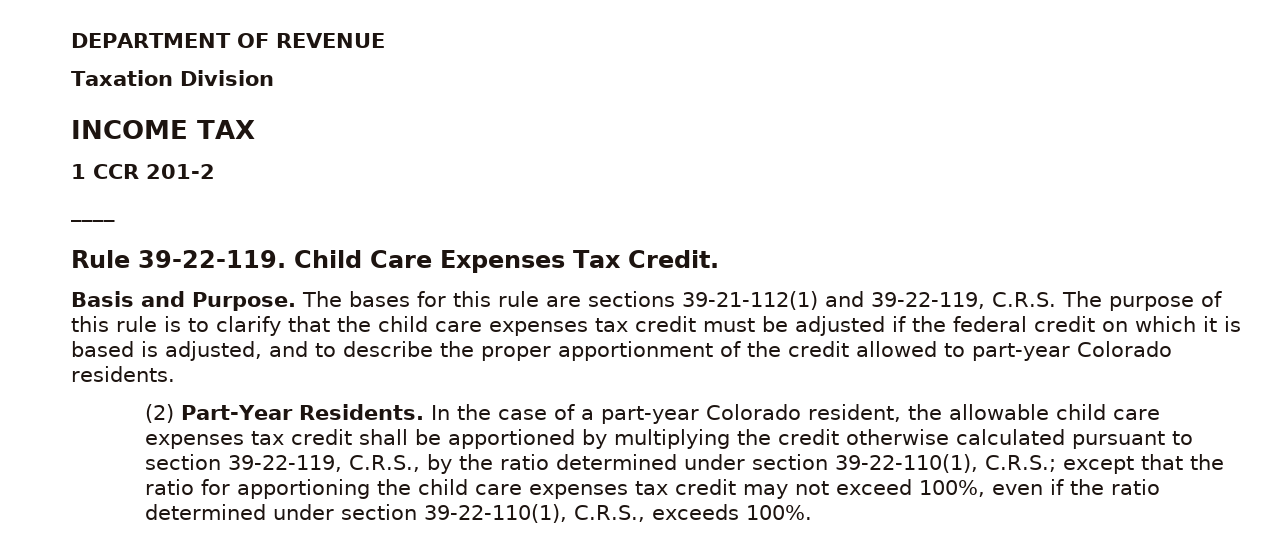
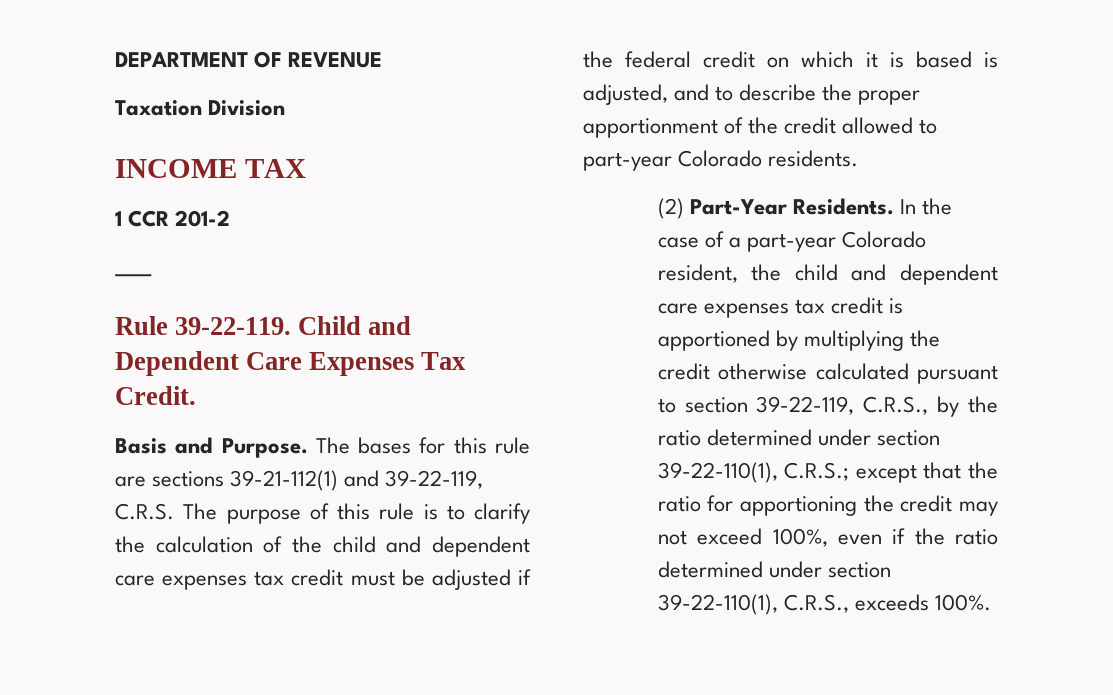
- Child Care Expenses Tax Credit.
+ Child and Dependent Care Expenses Tax Credit.
- The bases for this rule are sections 39-21-112(1) and 39-22-119, C.R.S. The purpose of this rule is to clarify that the child care expenses tax credit must be adjusted if the federal credit on which it is based is adjusted, and to describe the proper apportionment of the credit allowed to part-year Colorado residents.
+ The bases for this rule are sections 39-21-112(1) and 39-22-119, C.R.S. The purpose of this rule is to clarify the calculation of the child and dependent care expenses tax credit must be adjusted if the federal credit on which it is based is adjusted, and to describe the proper apportionment of the credit allowed to part-year Colorado residents.
- In the case of a part-year Colorado resident, the allowable child care expenses tax credit shall be apportioned by multiplying the credit otherwise calculated pursuant to section 39-22-119, C.R.S., by the ratio determined under section 39-22-110(1), C.R.S.; except that the ratio for apportioning the child care expenses tax credit may not exceed 100%, even if the ratio determined under section 39-22-110(1), C.R.S., exceeds 100%.
+ In the case of a part-year Colorado resident, the child and dependent care expenses tax credit is apportioned by multiplying the credit otherwise calculated pursuant to section 39-22-119, C.R.S., by the ratio determined under section 39-22-110(1), C.R.S.; except that the ratio for apportioning the credit may not exceed 100%, even if the ratio determined under section 39-22-110(1), C.R.S., exceeds 100%.

